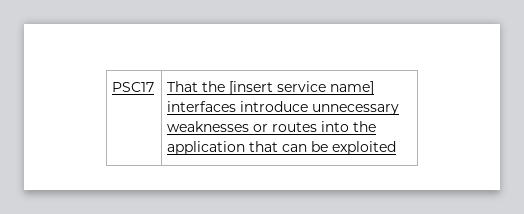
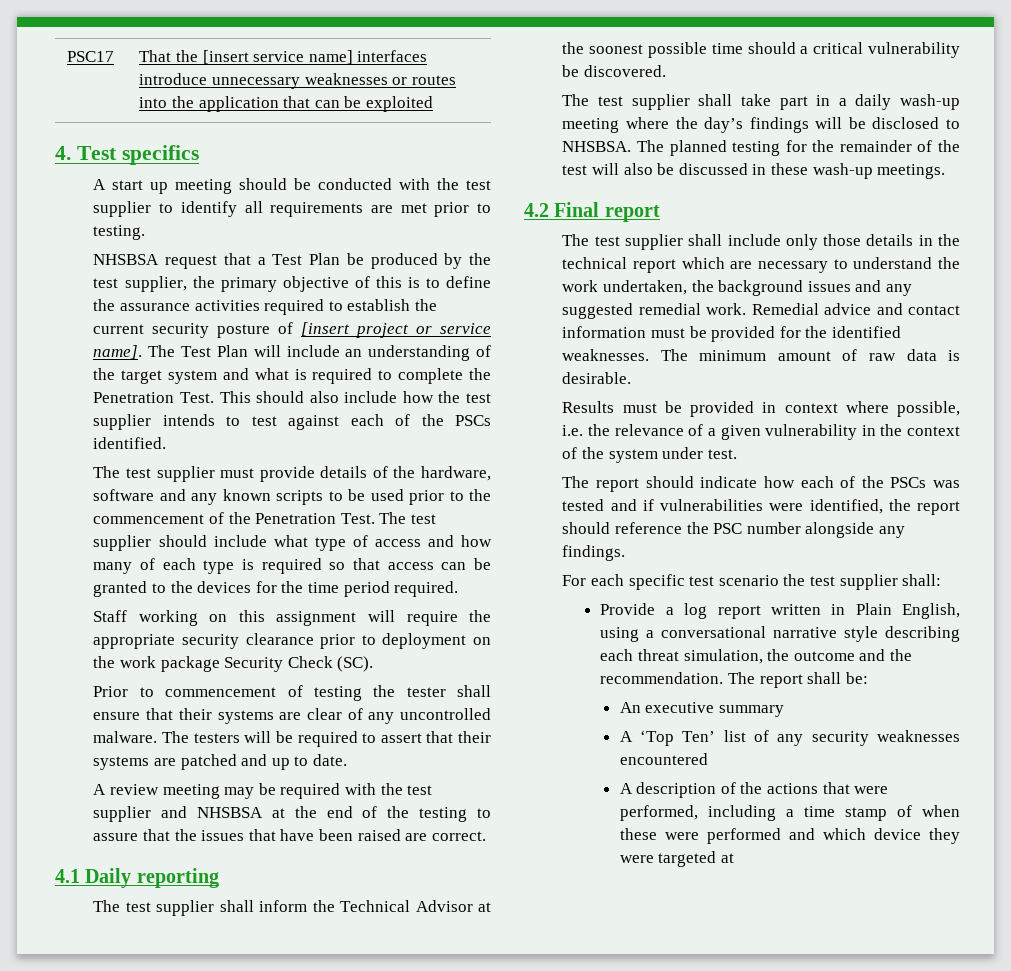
+ 4. Test specifics
+ A start up meeting should be conducted with the test supplier to identify all requirements are met prior to testing.
+ NHSBSA request that a Test Plan be produced by the test supplier, the primary objective of this is to define the assurance activities required to establish the current security posture of [insert project or service name]. The Test Plan will include an understanding of the target system and what is required to complete the Penetration Test. This should also include how the test supplier intends to test against each of the PSCs identified.
+ The test supplier must provide details of the hardware, software and any known scripts to be used prior to the commencement of the Penetration Test. The test supplier should include what type of access and how many of each type is required so that access can be granted to the devices for the time period required.
+ Staff working on this assignment will require the appropriate security clearance prior to deployment on the work package Security Check (SC).
+ Prior to commencement of testing the tester shall ensure that their systems are clear of any uncontrolled malware. The testers will be required to assert that their systems are patched and up to date.
+ A review meeting may be required with the test supplier and NHSBSA at the end of the testing to assure that the issues that have been raised are correct.
+ 4.1 Daily reporting
+ The test supplier shall inform the Technical Advisor at the soonest possible time should a critical vulnerability be discovered.
+ The test supplier shall take part in a daily wash-up meeting where the day’s findings will be disclosed to NHSBSA. The planned testing for the remainder of the test will also be discussed in these wash-up meetings.
+ 4.2 Final report
+ The test supplier shall include only those details in the technical report which are necessary to understand the work undertaken, the background issues and any suggested remedial work. Remedial advice and contact information must be provided for the identified weaknesses. The minimum amount of raw data is desirable.
+ Results must be provided in context where possible, i.e. the relevance of a given vulnerability in the context of the system under test.
+ The report should indicate how each of the PSCs was tested and if vulnerabilities were identified, the report should reference the PSC number alongside any findings.
+ For each specific test scenario the test supplier shall:
+ Provide a log report written in Plain English, using a conversational narrative style describing each threat simulation, the outcome and the recommendation. The report shall be:
+ An executive summary
+ A ‘Top Ten’ list of any security weaknesses encountered
+ A description of the actions that were performed, including a time stamp of when these were performed and which device they were targeted at

